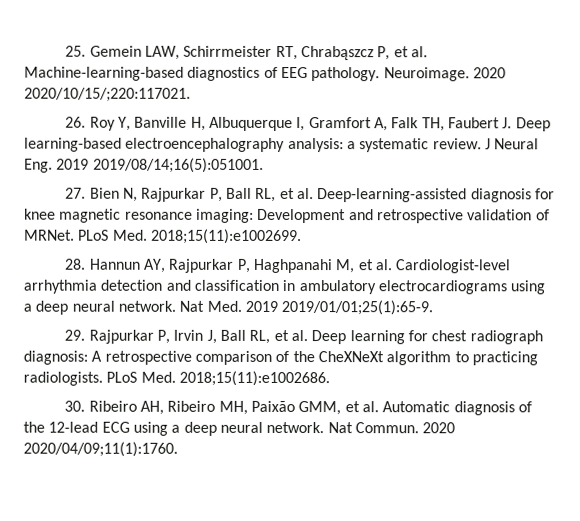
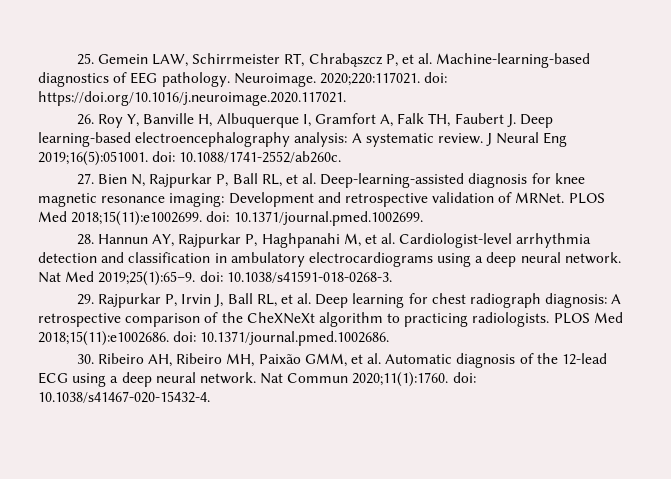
- 2020 2020/10/15/;220:117021.
+ 2020;220:117021. doi: https://doi.org/10.1016/j.neuroimage.2020.117021.
- 26. Roy Y, Banville H, Albuquerque I, Gramfort A, Falk TH, Faubert J. Deep learning-based electroencephalography analysis: a systematic review.
+ 26. Roy Y, Banville H, Albuquerque I, Gramfort A, Falk TH, Faubert J. Deep learning-based electroencephalography analysis: A systematic review.
- J Neural Eng. 2019 2019/08/14;16(5):051001.
+ J Neural Eng 2019;16(5):051001. doi: 10.1088/1741-2552/ab260c.
- PLoS Med. 2018;15(11):e1002699.
+ PLOS Med 2018;15(11):e1002699. doi: 10.1371/journal.pmed.1002699.
- Nat Med. 2019 2019/01/01;25(1):65-9.
+ Nat Med 2019;25(1):65–9. doi: 10.1038/s41591-018-0268-3.
- PLoS Med. 2018;15(11):e1002686.
+ PLOS Med 2018;15(11):e1002686. doi: 10.1371/journal.pmed.1002686.
- Nat Commun. 2020 2020/04/09;11(1):1760.
+ Nat Commun 2020;11(1):1760. doi: 10.1038/s41467-020-15432-4.

